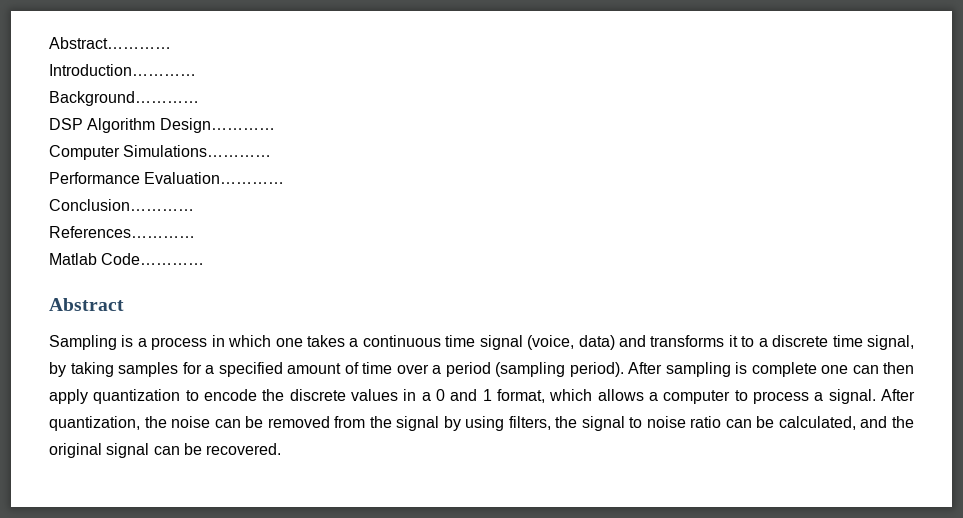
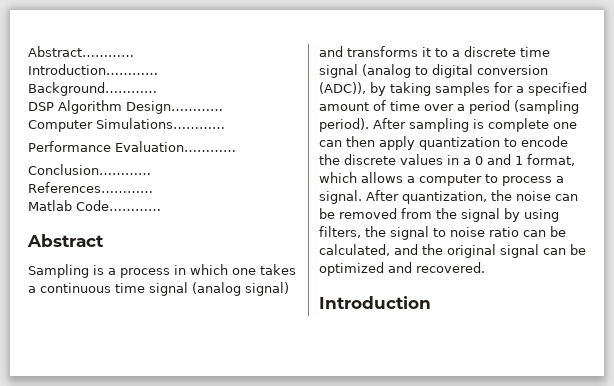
- Sampling is a process in which one takes a continuous time signal (voice, data) and transforms it to a discrete time signal, by taking samples for a specified amount of time over a period (sampling period).
+ Sampling is a process in which one takes a continuous time signal (analog signal) and transforms it to a discrete time signal (analog to digital conversion (ADC)), by taking samples for a specified amount of time over a period (sampling period).
- After quantization, the noise can be removed from the signal by using filters, the signal to noise ratio can be calculated, and the original signal can be recovered.
+ After quantization, the noise can be removed from the signal by using filters, the signal to noise ratio can be calculated, and the original signal can be optimized and recovered.
+ Introduction

